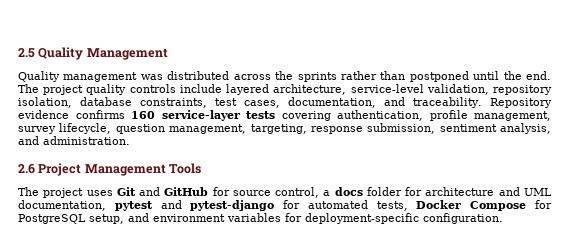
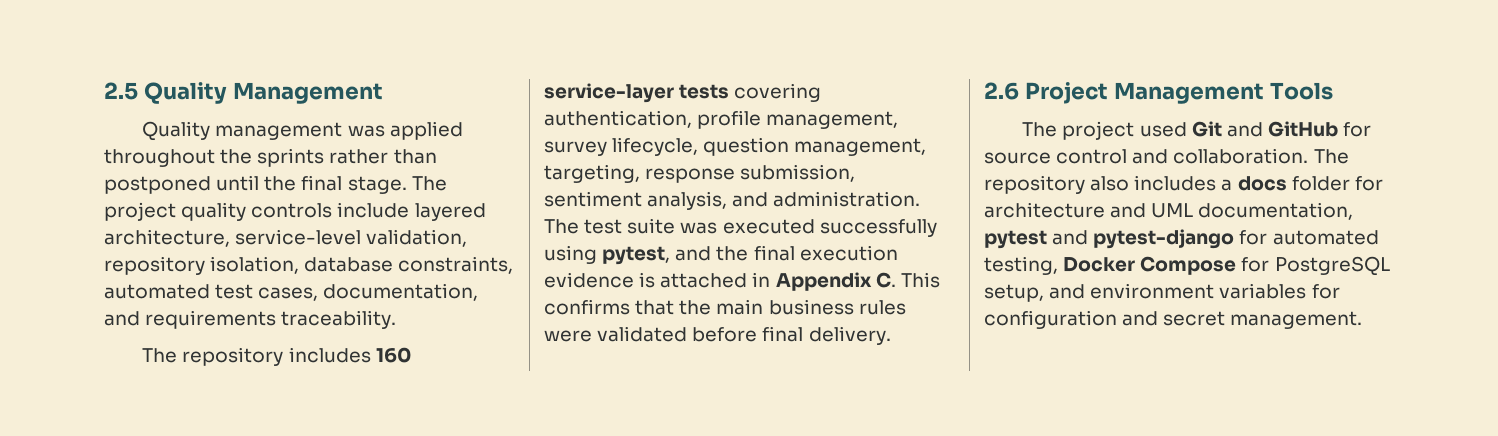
- Quality management was distributed across the sprints rather than postponed until the end.
+ Quality management was applied throughout the sprints rather than postponed until the final stage.
- The project quality controls include layered architecture, service-level validation, repository isolation, database constraints, test cases, documentation, and traceability. Repository evidence confirms 160 service-layer tests covering authentication, profile management, survey lifecycle, question management, targeting, response submission, sentiment analysis, and administration.
+ The project quality controls include layered architecture, service-level validation, repository isolation, database constraints, automated test cases, documentation, and requirements traceability.
+ The repository includes 160 service-layer tests covering authentication, profile management, survey lifecycle, question management, targeting, response submission, sentiment analysis, and administration. The test suite was executed successfully using pytest, and the final execution evidence is attached in Appendix C. This confirms that the main business rules were validated before final delivery.
- The project uses Git and GitHub for source control, a docs folder for architecture and UML documentation, pytest and pytest-django for automated tests, Docker Compose for PostgreSQL setup, and environment variables for deployment-specific configuration.
+ The project used Git and GitHub for source control and collaboration. The repository also includes a docs folder for architecture and UML documentation, pytest and pytest-django for automated testing, Docker Compose for PostgreSQL setup, and environment variables for configuration and secret management.

